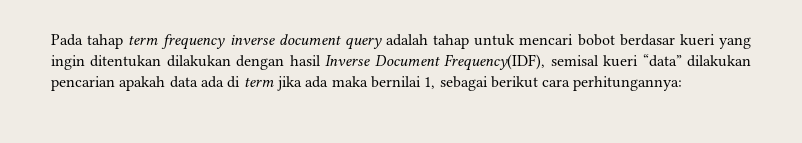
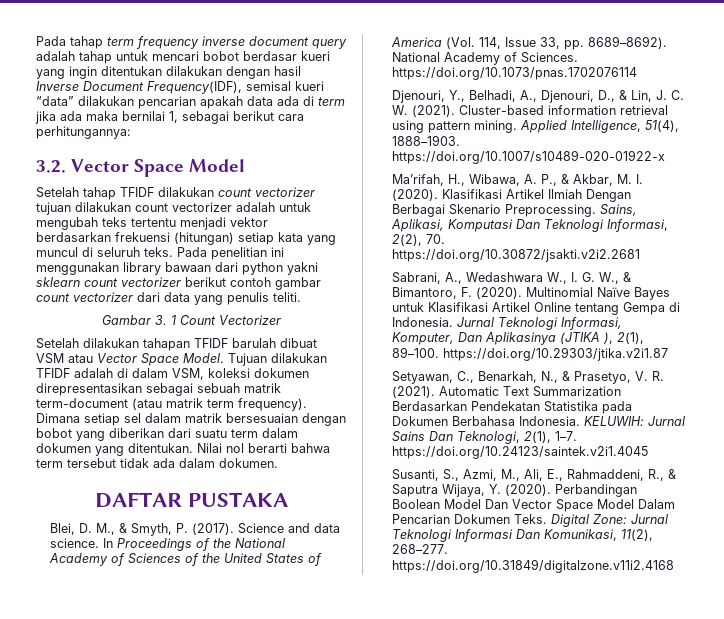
+ 3.2. Vector Space Model
+ Setelah tahap TFIDF dilakukan count vectorizer tujuan dilakukan count vectorizer adalah untuk mengubah teks tertentu menjadi vektor berdasarkan frekuensi (hitungan) setiap kata yang muncul di seluruh teks. Pada penelitian ini menggunakan library bawaan dari python yakni sklearn count vectorizer berikut contoh gambar count vectorizer dari data yang penulis teliti.
+ Gambar 3. 1 Count Vectorizer
+ Setelah dilakukan tahapan TFIDF barulah dibuat VSM atau Vector Space Model. Tujuan dilakukan TFIDF adalah di dalam VSM, koleksi dokumen direpresentasikan sebagai sebuah matrik term-document (atau matrik term frequency). Dimana setiap sel dalam matrik bersesuaian dengan bobot yang diberikan dari suatu term dalam dokumen yang ditentukan. Nilai nol berarti bahwa term tersebut tidak ada dalam dokumen.
+ DAFTAR PUSTAKA
+ Blei, D. M., & Smyth, P. (2017). Science and data science. In Proceedings of the National Academy of Sciences of the United States of America (Vol. 114, Issue 33, pp. 8689–8692). National Academy of Sciences. https://doi.org/10.1073/pnas.1702076114
+ Djenouri, Y., Belhadi, A., Djenouri, D., & Lin, J. C. W. (2021). Cluster-based information retrieval using pattern mining. Applied Intelligence, 51(4), 1888–1903. https://doi.org/10.1007/s10489-020-01922-x
+ Ma’rifah, H., Wibawa, A. P., & Akbar, M. I. (2020). Klasifikasi Artikel Ilmiah Dengan Berbagai Skenario Preprocessing. Sains, Aplikasi, Komputasi Dan Teknologi Informasi, 2(2), 70. https://doi.org/10.30872/jsakti.v2i2.2681
+ Sabrani, A., Wedashwara W., I. G. W., & Bimantoro, F. (2020). Multinomial Naïve Bayes untuk Klasifikasi Artikel Online tentang Gempa di Indonesia. Jurnal Teknologi Informasi, Komputer, Dan Aplikasinya (JTIKA ), 2(1), 89–100. https://doi.org/10.29303/jtika.v2i1.87
+ Setyawan, C., Benarkah, N., & Prasetyo, V. R. (2021). Automatic Text Summarization Berdasarkan Pendekatan Statistika pada Dokumen Berbahasa Indonesia. KELUWIH: Jurnal Sains Dan Teknologi, 2(1), 1–7. https://doi.org/10.24123/saintek.v2i1.4045
+ Susanti, S., Azmi, M., Ali, E., Rahmaddeni, R., & Saputra Wijaya, Y. (2020). Perbandingan Boolean Model Dan Vector Space Model Dalam Pencarian Dokumen Teks. Digital Zone: Jurnal Teknologi Informasi Dan Komunikasi, 11(2), 268–277. https://doi.org/10.31849/digitalzone.v11i2.4168

